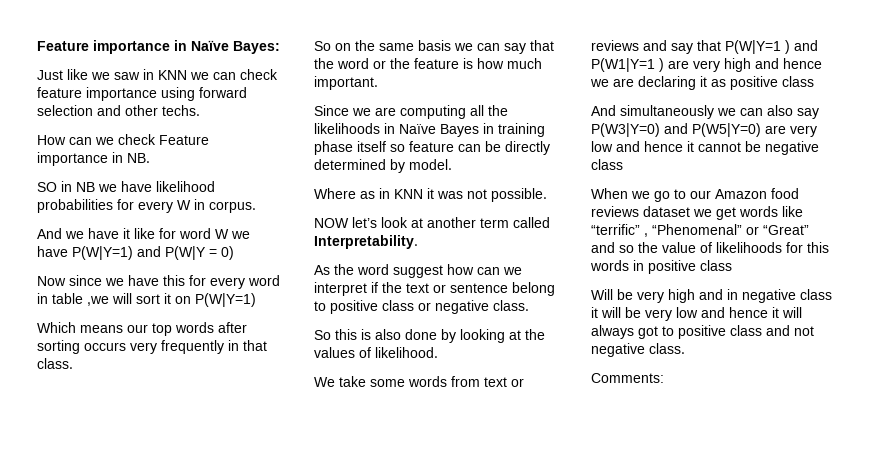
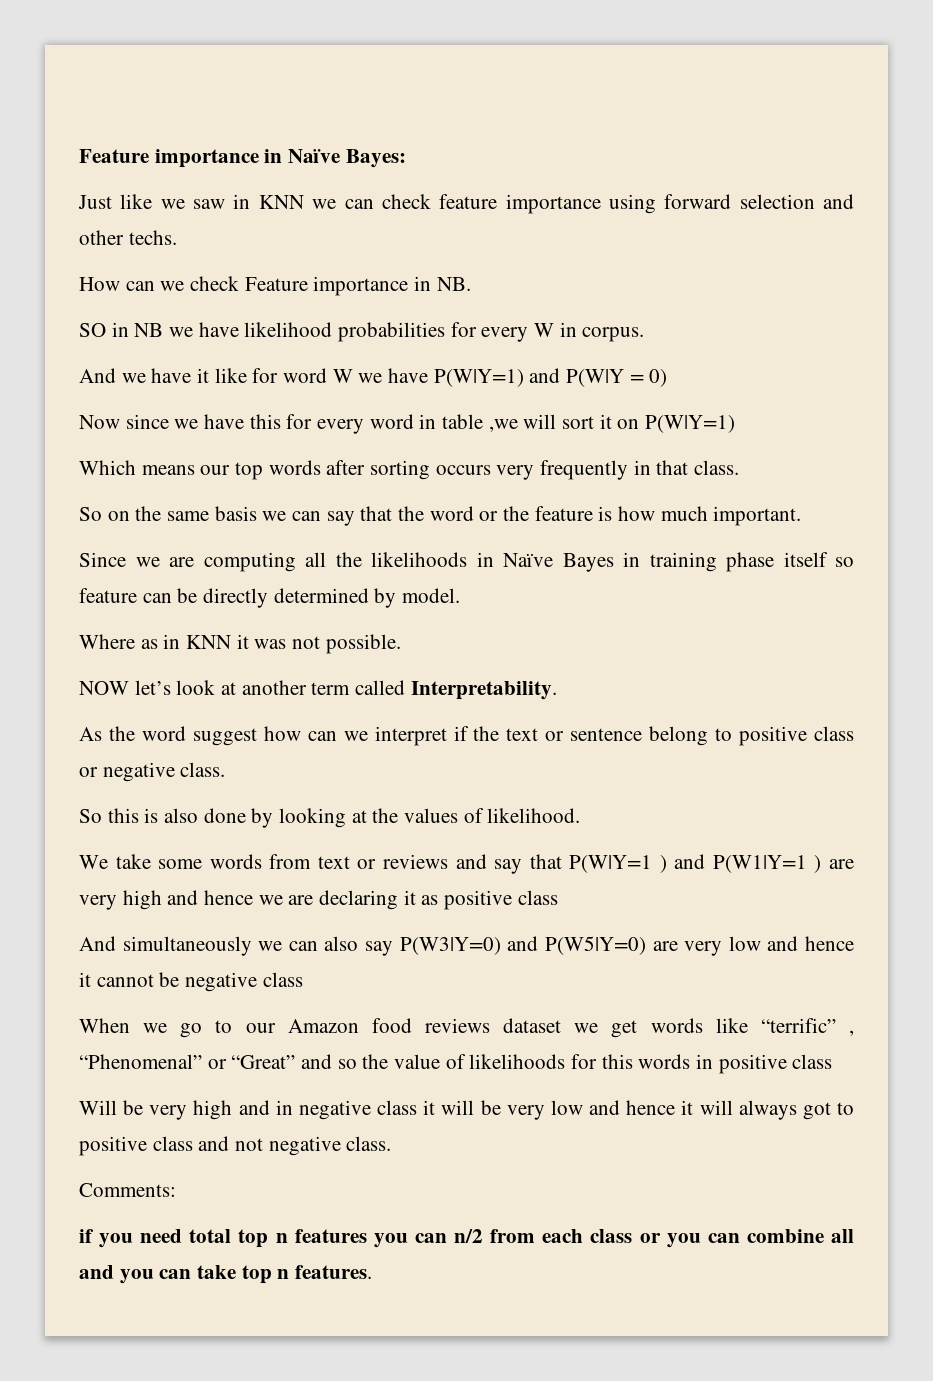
+ if you need total top n features you can n/2 from each class or you can combine all and you can take top n features.

